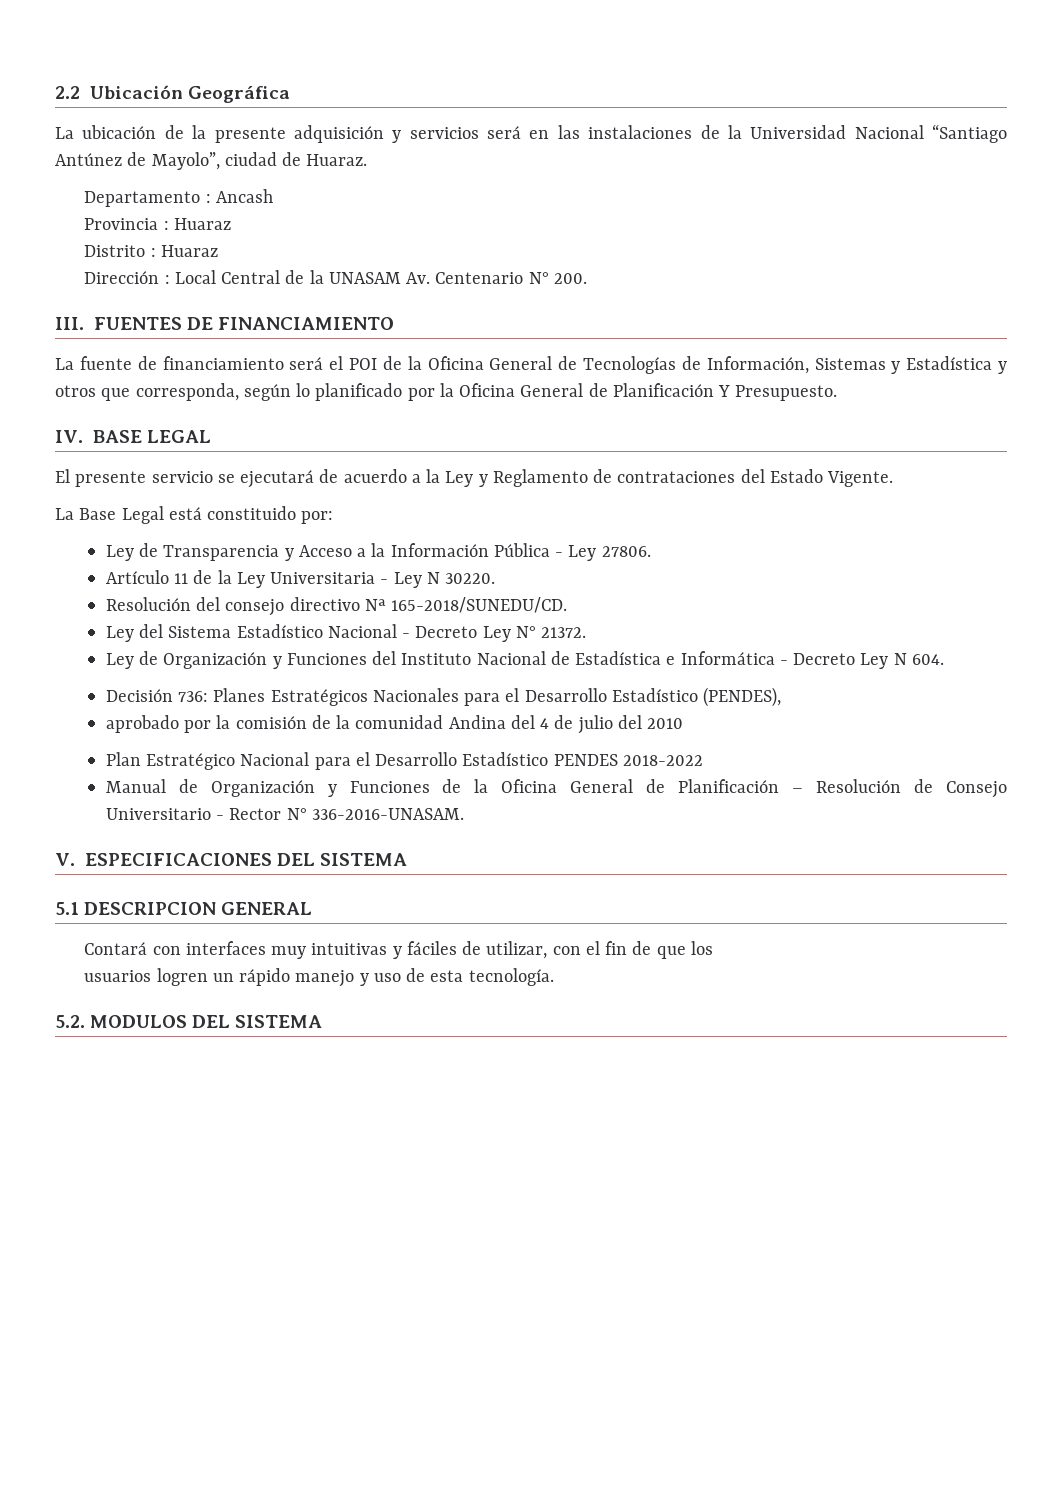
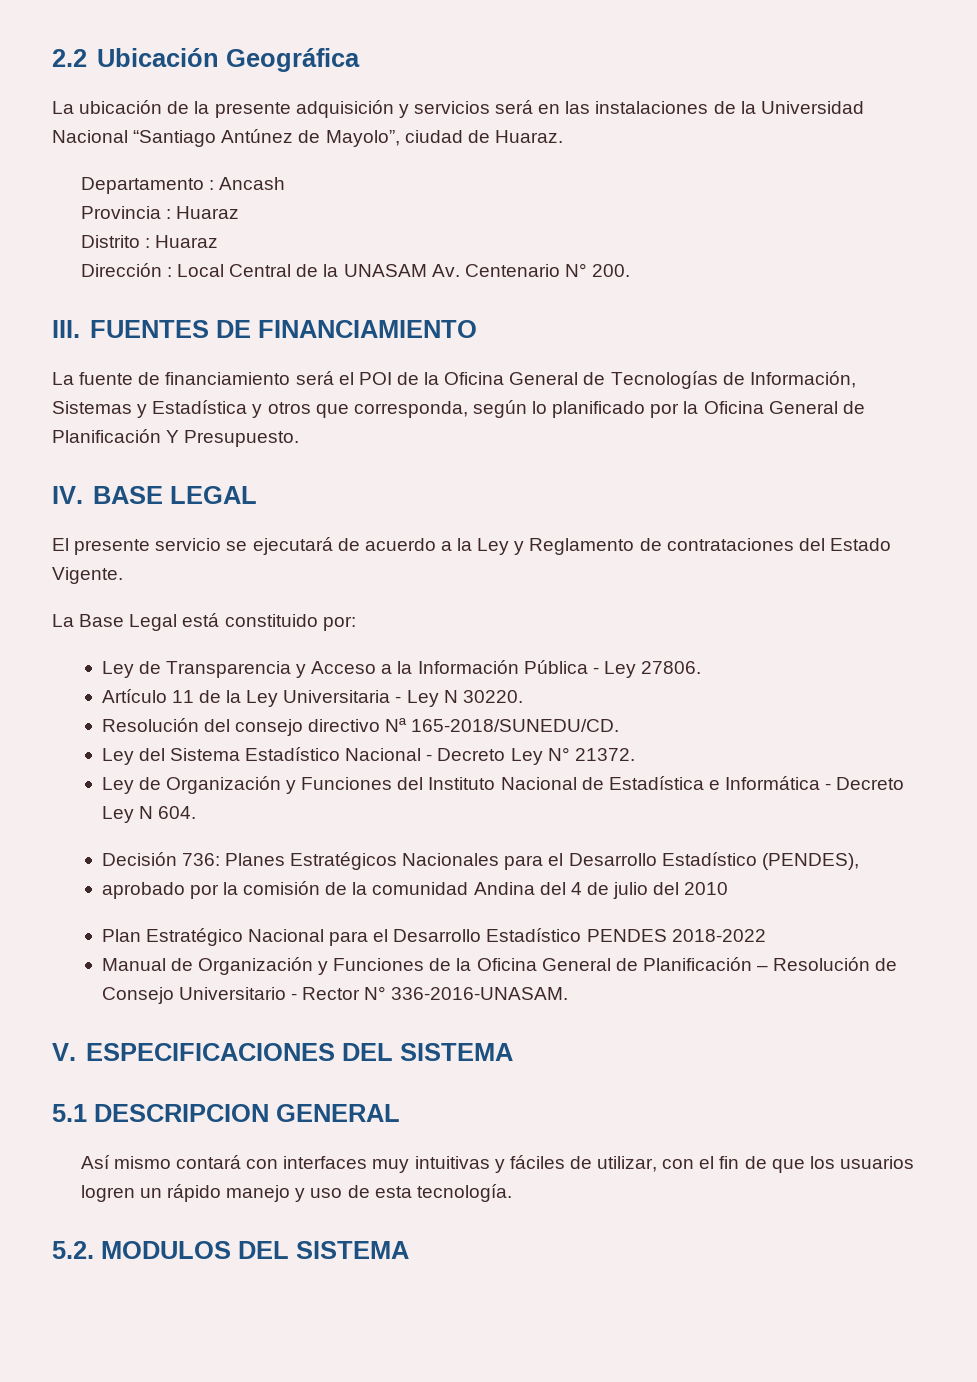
- Contará con interfaces muy intuitivas y fáciles de utilizar, con el fin de que los
- usuarios logren un rápido manejo y uso de esta tecnología.
+ Así mismo contará con interfaces muy intuitivas y fáciles de utilizar, con el fin de que los usuarios logren un rápido manejo y uso de esta tecnología.

